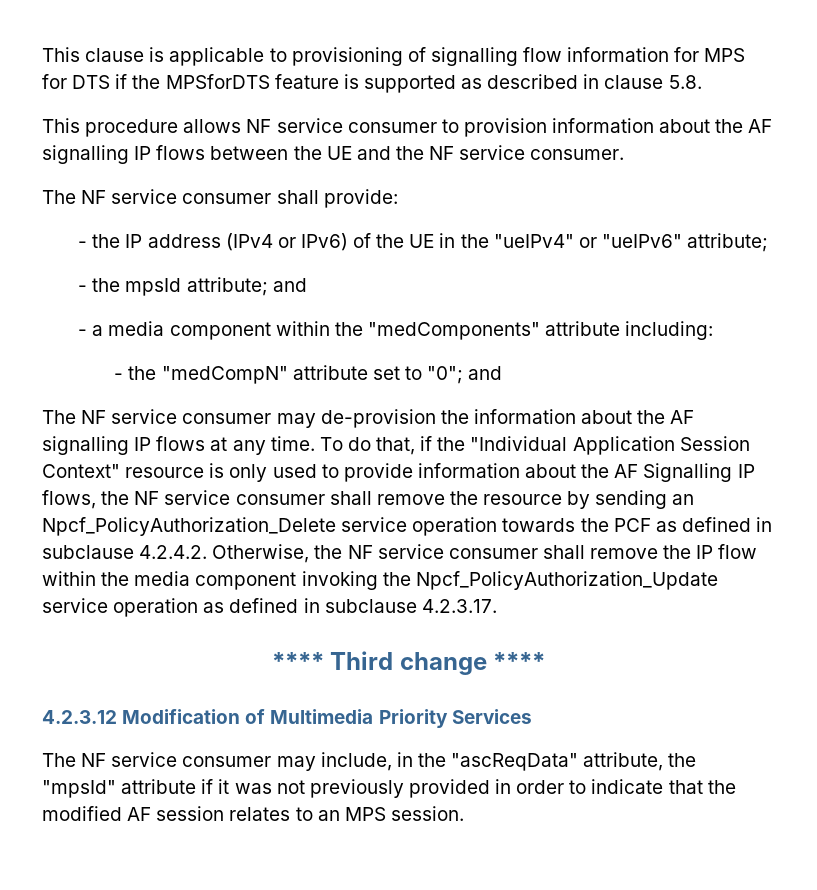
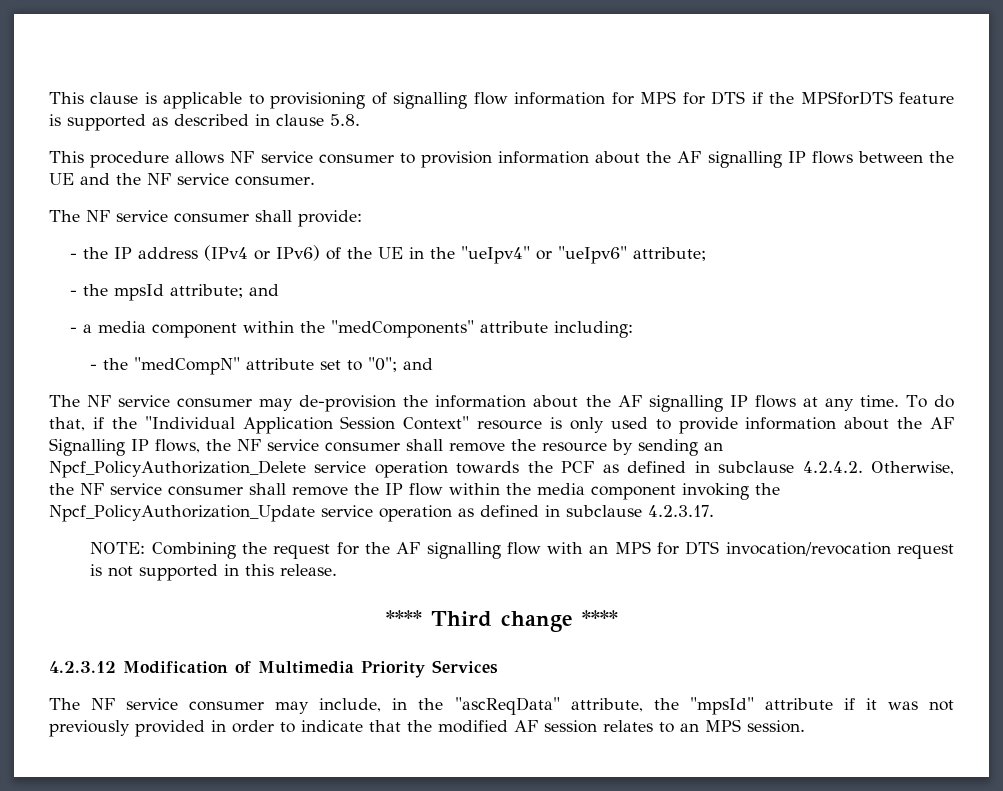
- - the IP address (IPv4 or IPv6) of the UE in the "ueIPv4" or "ueIPv6" attribute;
+ - the IP address (IPv4 or IPv6) of the UE in the "ueIpv4" or "ueIpv6" attribute;
+ NOTE: Combining the request for the AF signalling flow with an MPS for DTS invocation/revocation request is not supported in this release.

